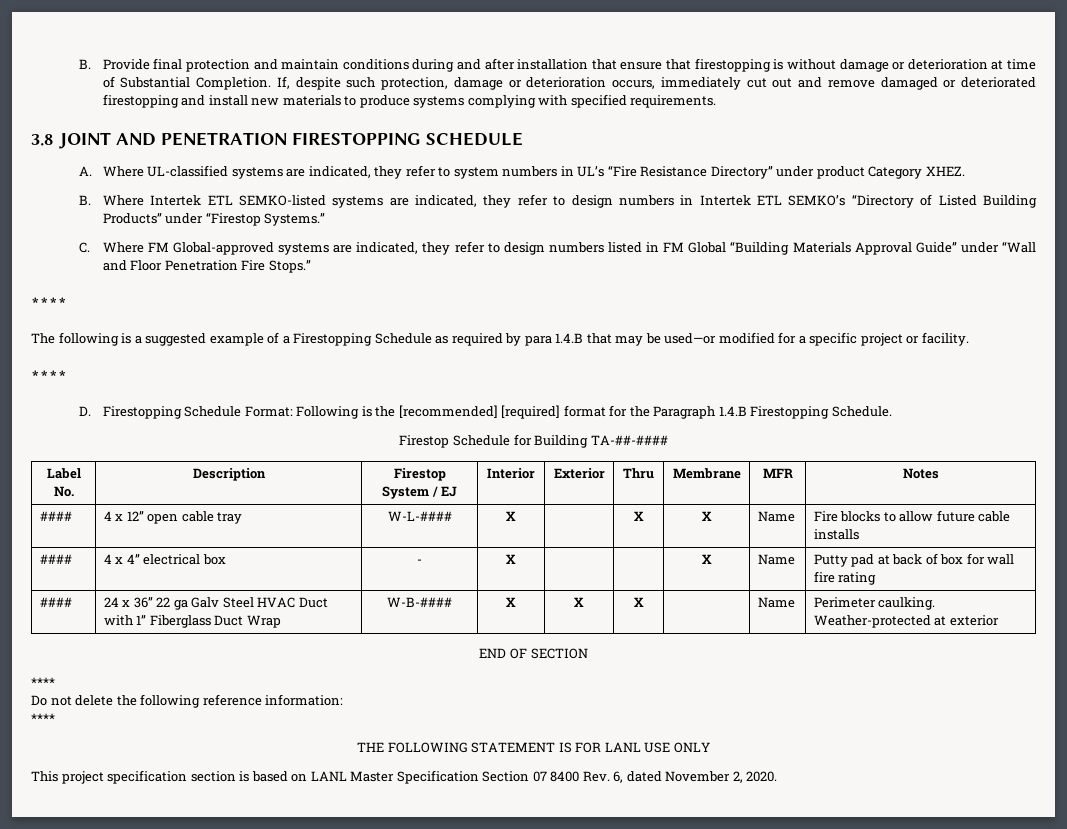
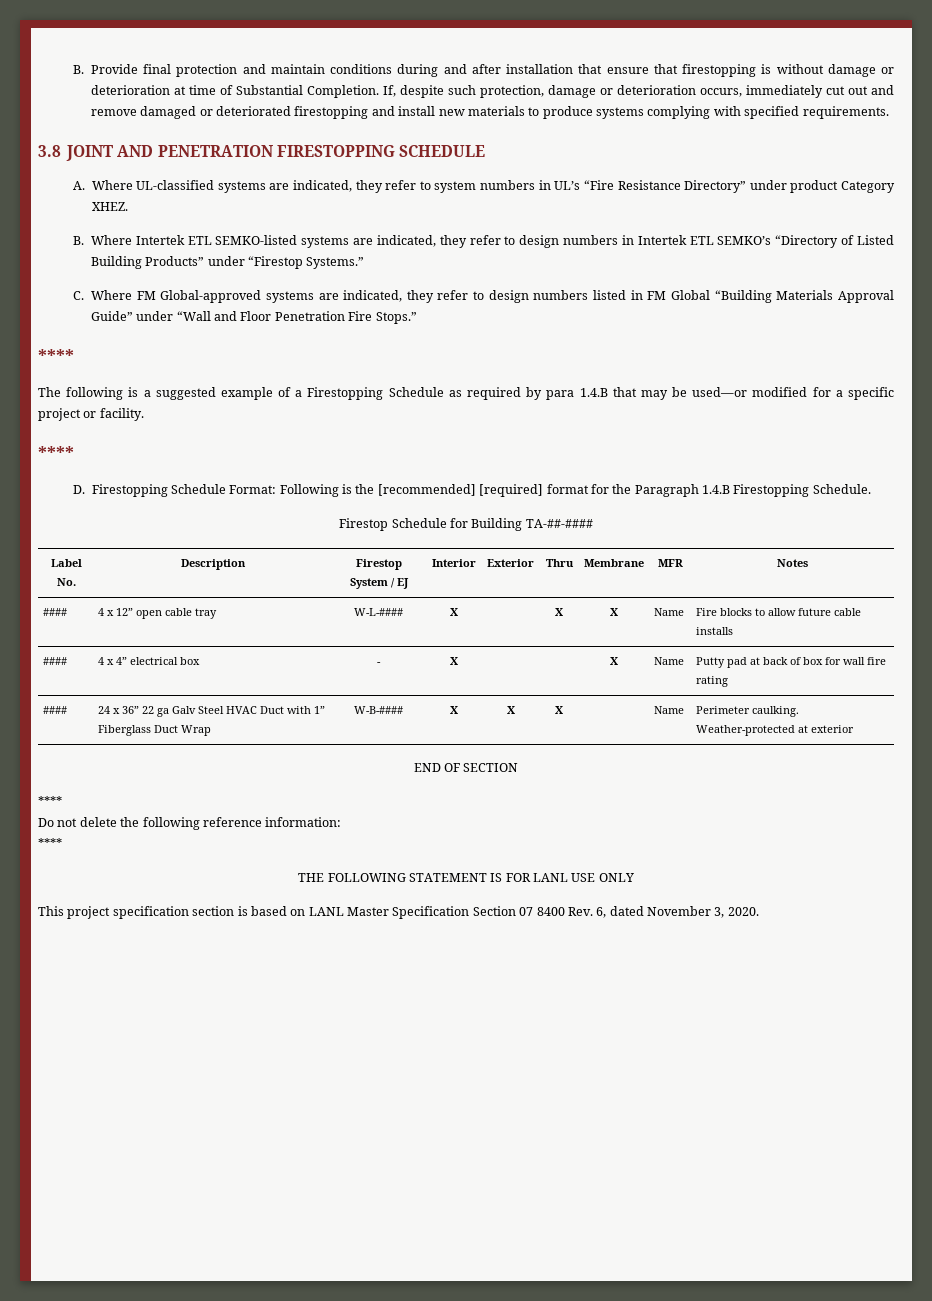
- This project specification section is based on LANL Master Specification Section 07 8400 Rev. 6, dated November 2, 2020.
+ This project specification section is based on LANL Master Specification Section 07 8400 Rev. 6, dated November 3, 2020.

